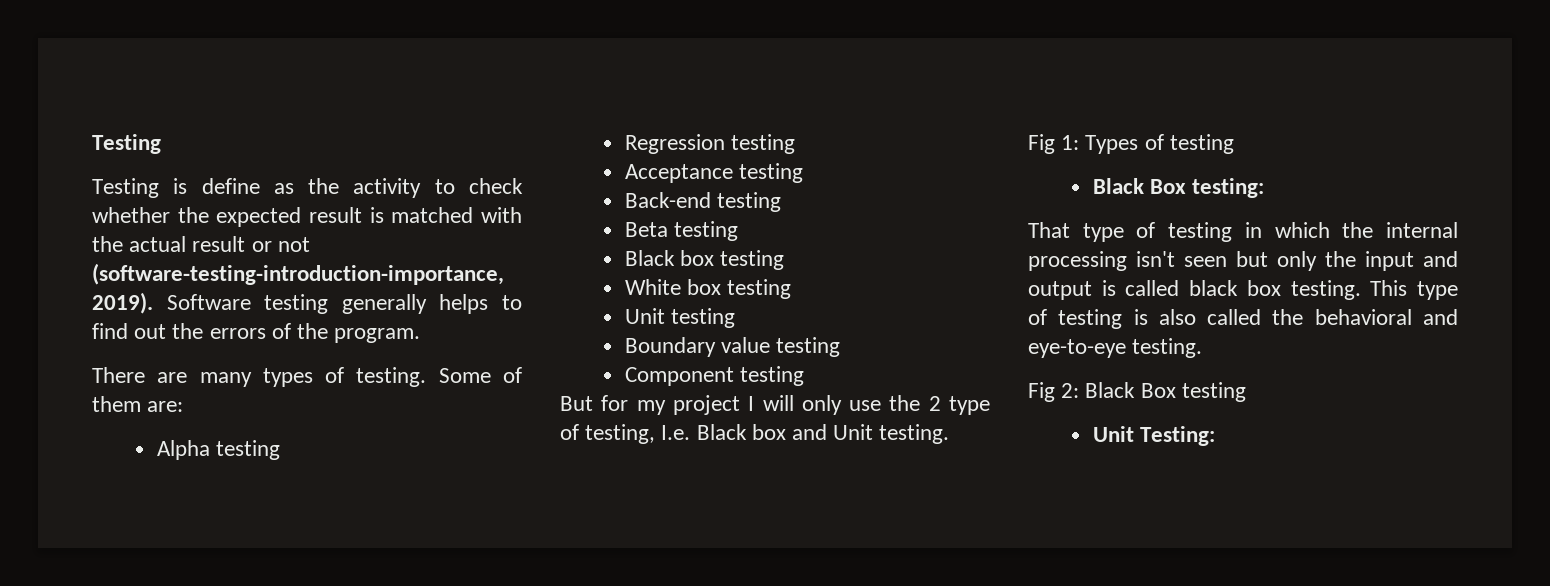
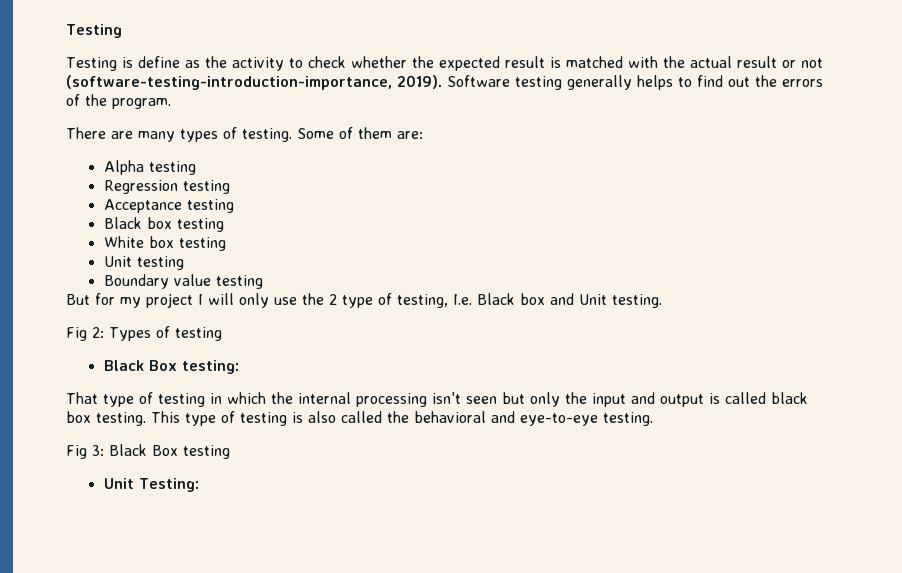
- Back-end testing
- Beta testing
- Component testing
- Fig 1: Types of testing
+ Fig 2: Types of testing
- Fig 2: Black Box testing
+ Fig 3: Black Box testing

